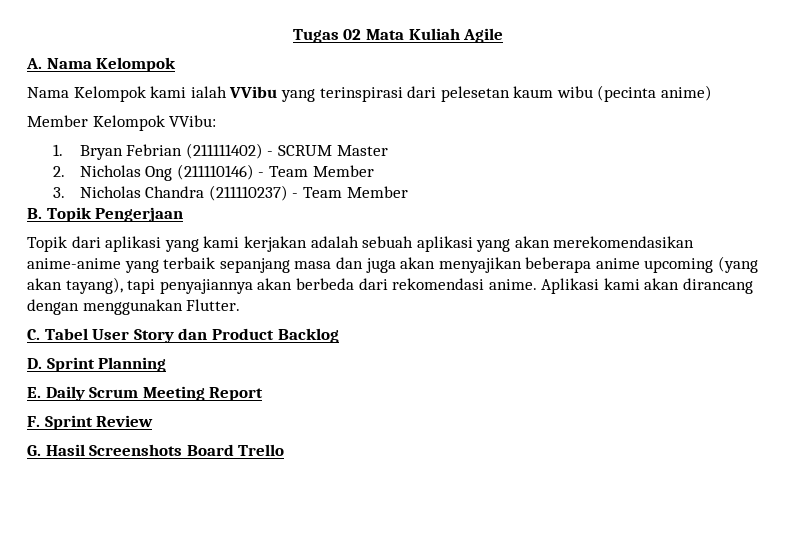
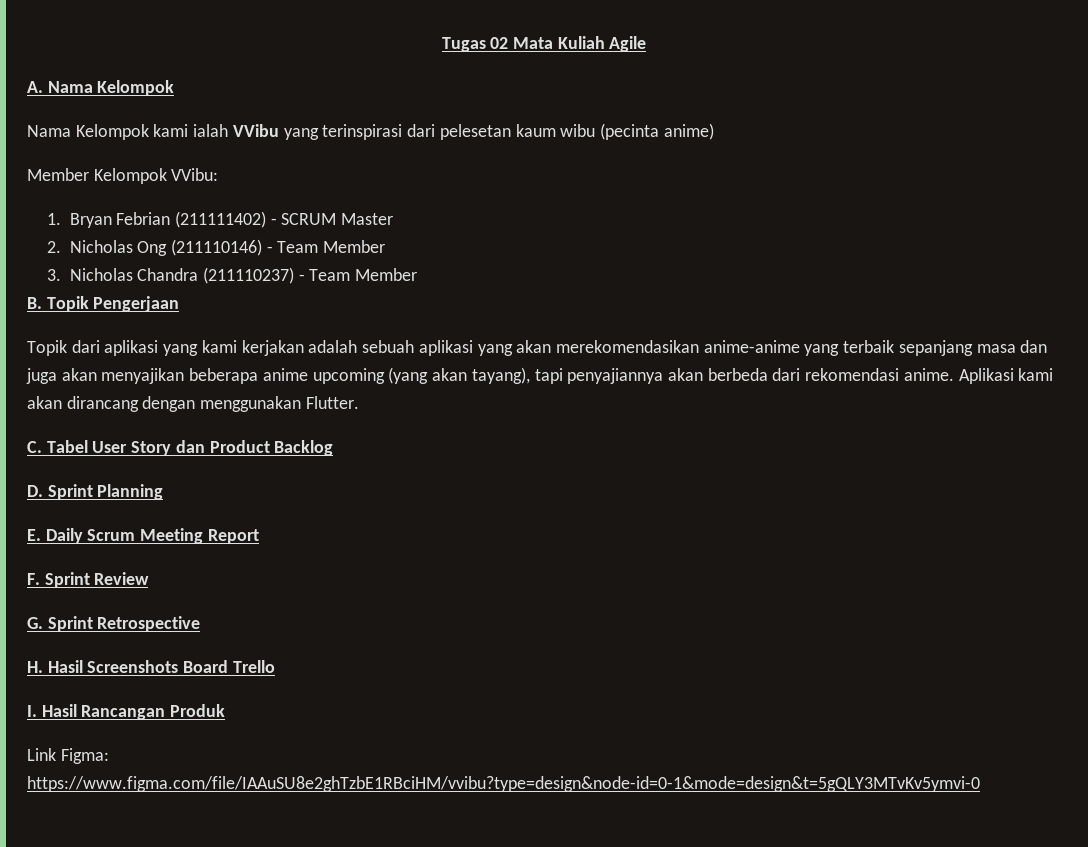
- G. Hasil Screenshots Board Trello
+ G. Sprint Retrospective
+ H. Hasil Screenshots Board Trello
+ I. Hasil Rancangan Produk
+ Link Figma: https://www.figma.com/file/IAAuSU8e2ghTzbE1RBciHM/vvibu?type=design&node-id=0-1&mode=design&t=5gQLY3MTvKv5ymvi-0

